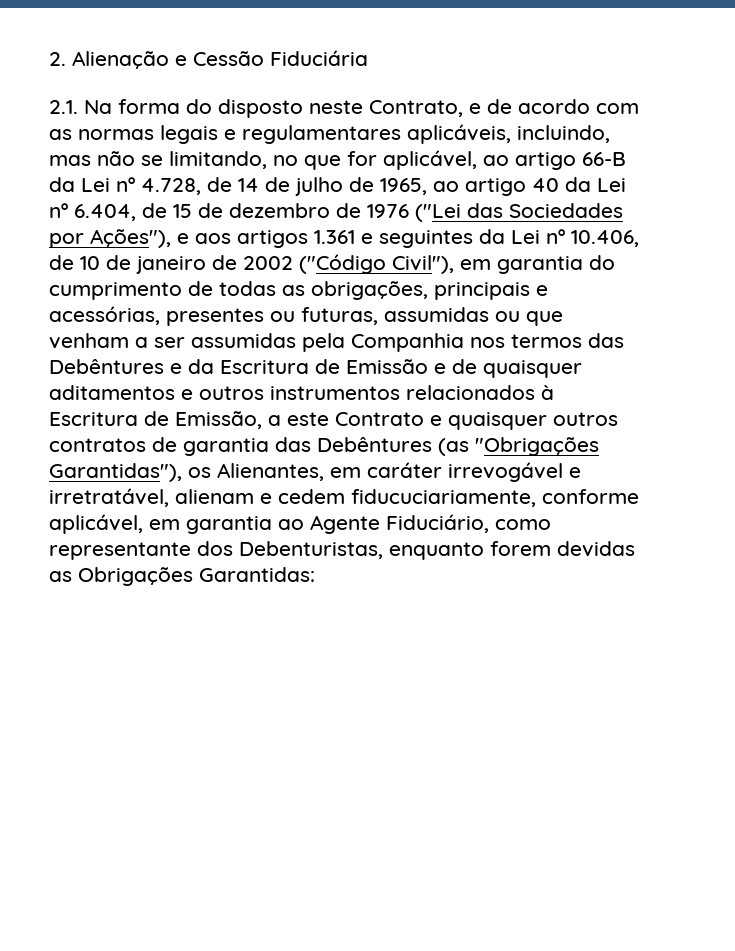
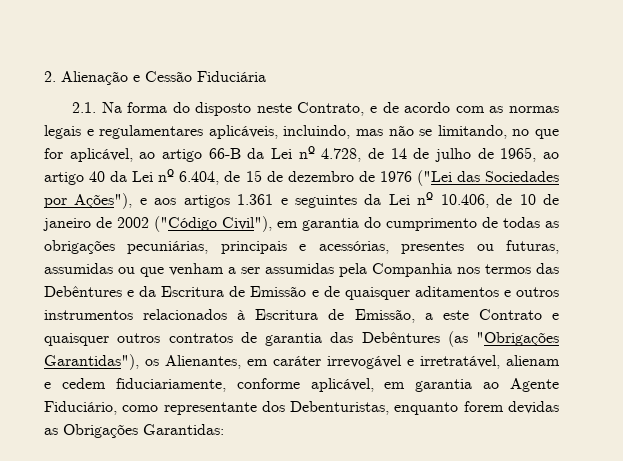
- 2.1. Na forma do disposto neste Contrato, e de acordo com as normas legais e regulamentares aplicáveis, incluindo, mas não se limitando, no que for aplicável, ao artigo 66-B da Lei nº 4.728, de 14 de julho de 1965, ao artigo 40 da Lei nº 6.404, de 15 de dezembro de 1976 ("Lei das Sociedades por Ações"), e aos artigos 1.361 e seguintes da Lei nº 10.406, de 10 de janeiro de 2002 ("Código Civil"), em garantia do cumprimento de todas as obrigações, principais e acessórias, presentes ou futuras, assumidas ou que venham a ser assumidas pela Companhia nos termos das Debêntures e da Escritura de Emissão e de quaisquer aditamentos e outros instrumentos relacionados à Escritura de Emissão, a este Contrato e quaisquer outros contratos de garantia das Debêntures (as "Obrigações Garantidas"), os Alienantes, em caráter irrevogável e irretratável, alienam e cedem fiducuciariamente, conforme aplicável, em garantia ao Agente Fiduciário, como representante dos Debenturistas, enquanto forem devidas as Obrigações Garantidas:
+ 2.1. Na forma do disposto neste Contrato, e de acordo com as normas legais e regulamentares aplicáveis, incluindo, mas não se limitando, no que for aplicável, ao artigo 66-B da Lei nº 4.728, de 14 de julho de 1965, ao artigo 40 da Lei nº 6.404, de 15 de dezembro de 1976 ("Lei das Sociedades por Ações"), e aos artigos 1.361 e seguintes da Lei nº 10.406, de 10 de janeiro de 2002 ("Código Civil"), em garantia do cumprimento de todas as obrigações pecuniárias, principais e acessórias, presentes ou futuras, assumidas ou que venham a ser assumidas pela Companhia nos termos das Debêntures e da Escritura de Emissão e de quaisquer aditamentos e outros instrumentos relacionados à Escritura de Emissão, a este Contrato e quaisquer outros contratos de garantia das Debêntures (as "Obrigações Garantidas"), os Alienantes, em caráter irrevogável e irretratável, alienam e cedem fiduciariamente, conforme aplicável, em garantia ao Agente Fiduciário, como representante dos Debenturistas, enquanto forem devidas as Obrigações Garantidas:

